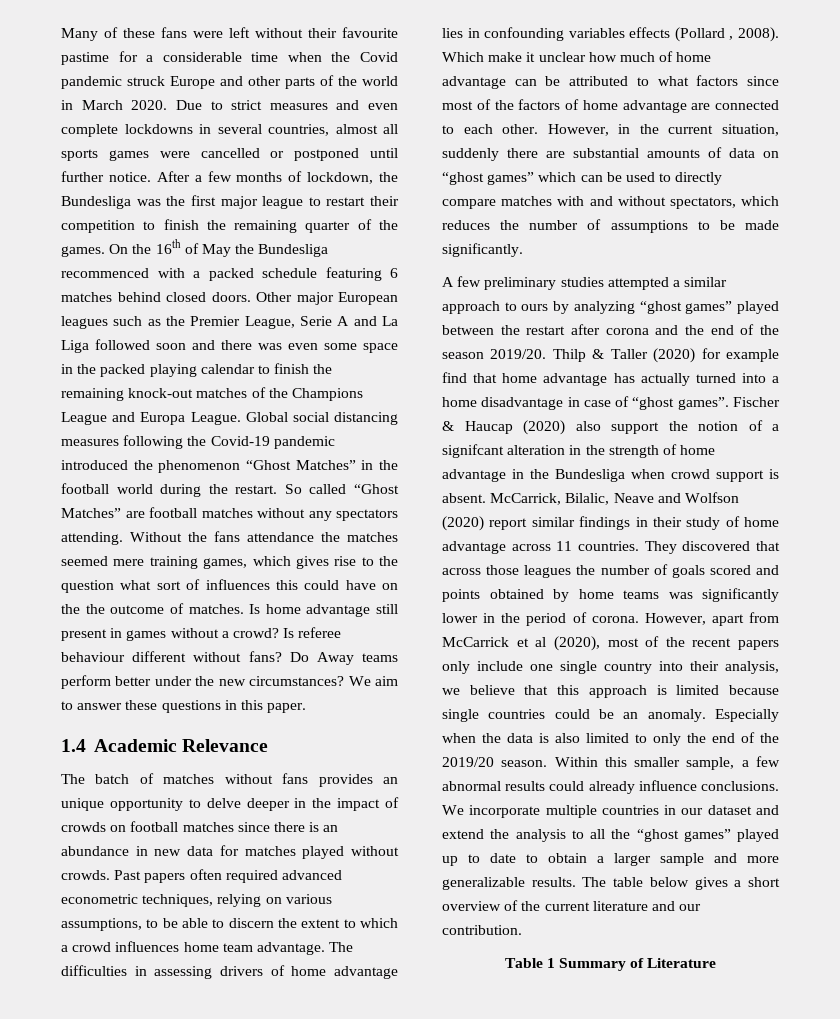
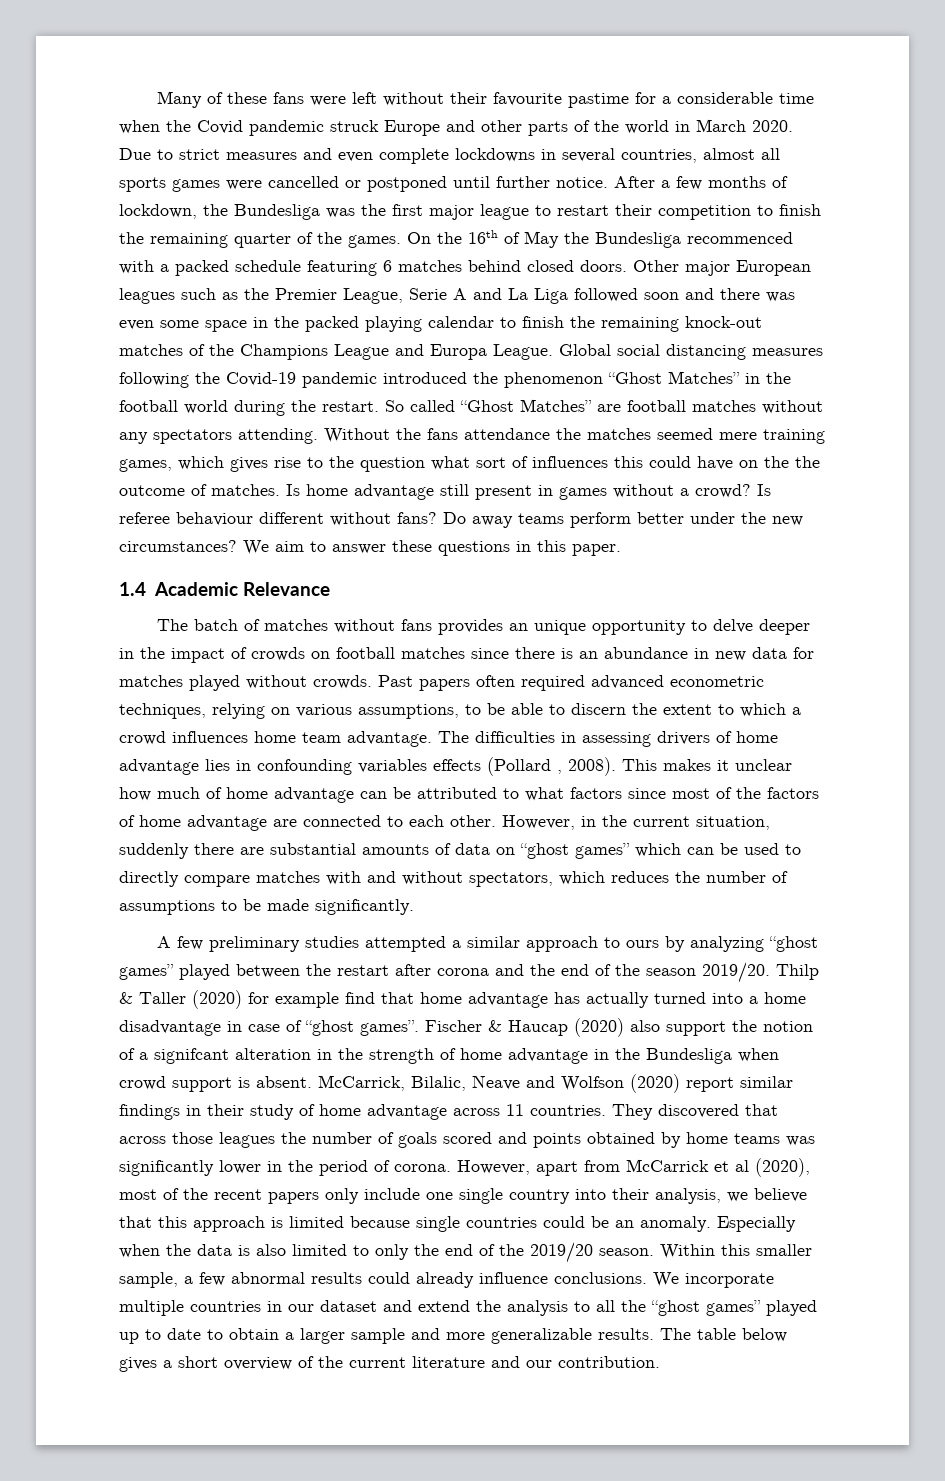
- Do Away teams perform better under the new circumstances?
+ Do away teams perform better under the new circumstances?
- Which make it unclear how much of home advantage can be attributed to what factors since most of the factors of home advantage are connected to each other.
+ This makes it unclear how much of home advantage can be attributed to what factors since most of the factors of home advantage are connected to each other.
- Table 1 Summary of Literature

